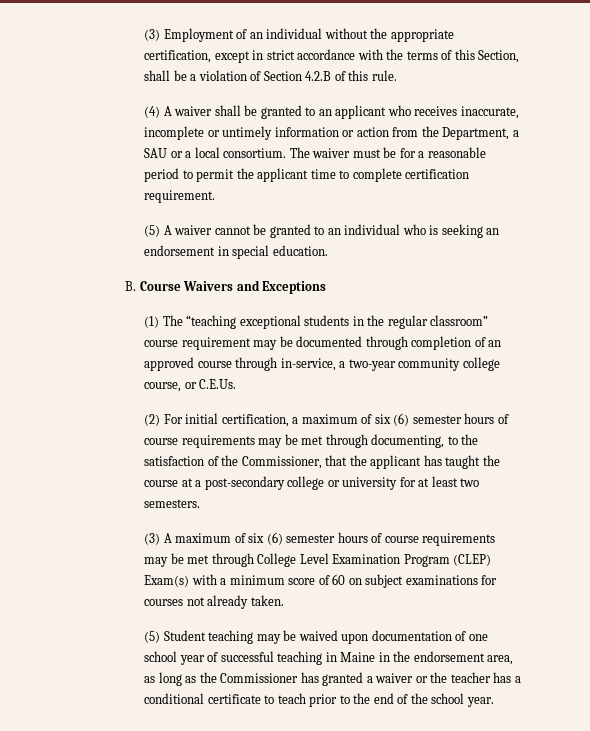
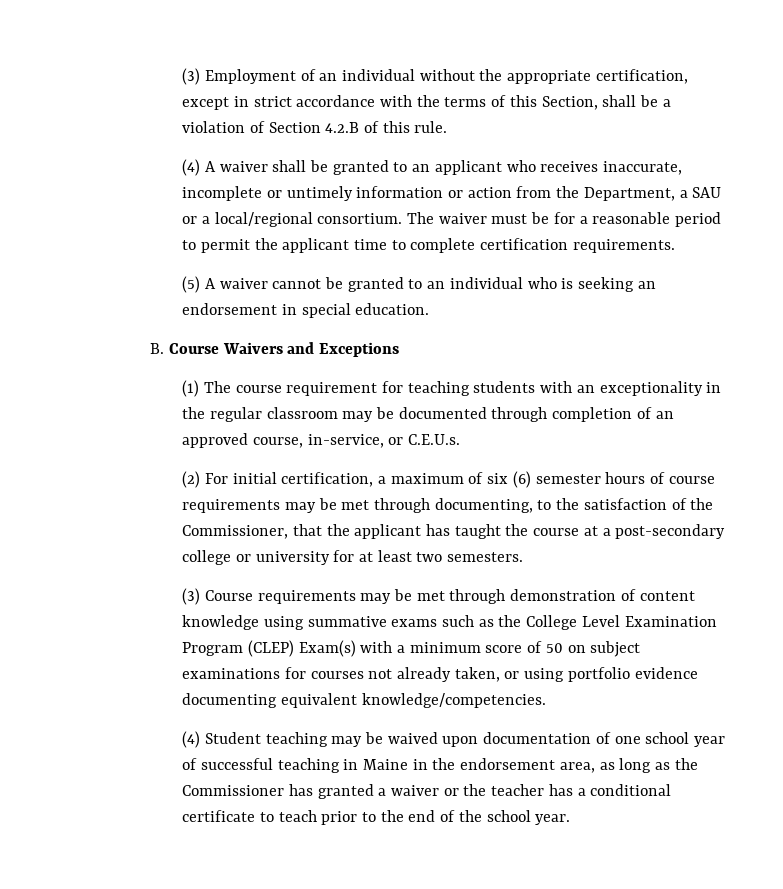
- (4) A waiver shall be granted to an applicant who receives inaccurate, incomplete or untimely information or action from the Department, a SAU or a local consortium.
+ (4) A waiver shall be granted to an applicant who receives inaccurate, incomplete or untimely information or action from the Department, a SAU or a local/regional consortium.
- The waiver must be for a reasonable period to permit the applicant time to complete certification requirement.
+ The waiver must be for a reasonable period to permit the applicant time to complete certification requirements.
- (1) The “teaching exceptional students in the regular classroom” course requirement may be documented through completion of an approved course through in-service, a two-year community college course, or C.E.Us.
+ (1) The course requirement for teaching students with an exceptionality in the regular classroom may be documented through completion of an approved course, in-service, or C.E.U.s.
- (3) A maximum of six (6) semester hours of course requirements may be met through College Level Examination Program (CLEP) Exam(s) with a minimum score of 60 on subject examinations for courses not already taken.
- (5) Student teaching may be waived upon documentation of one school year of successful teaching in Maine in the endorsement area, as long as the Commissioner has granted a waiver or the teacher has a conditional certificate to teach prior to the end of the school year.
+ (3) Course requirements may be met through demonstration of content knowledge using summative exams such as the College Level Examination Program (CLEP) Exam(s) with a minimum score of 50 on subject examinations for courses not already taken, or using portfolio evidence documenting equivalent knowledge/competencies.
+ (4) Student teaching may be waived upon documentation of one school year of successful teaching in Maine in the endorsement area, as long as the Commissioner has granted a waiver or the teacher has a conditional certificate to teach prior to the end of the school year.

